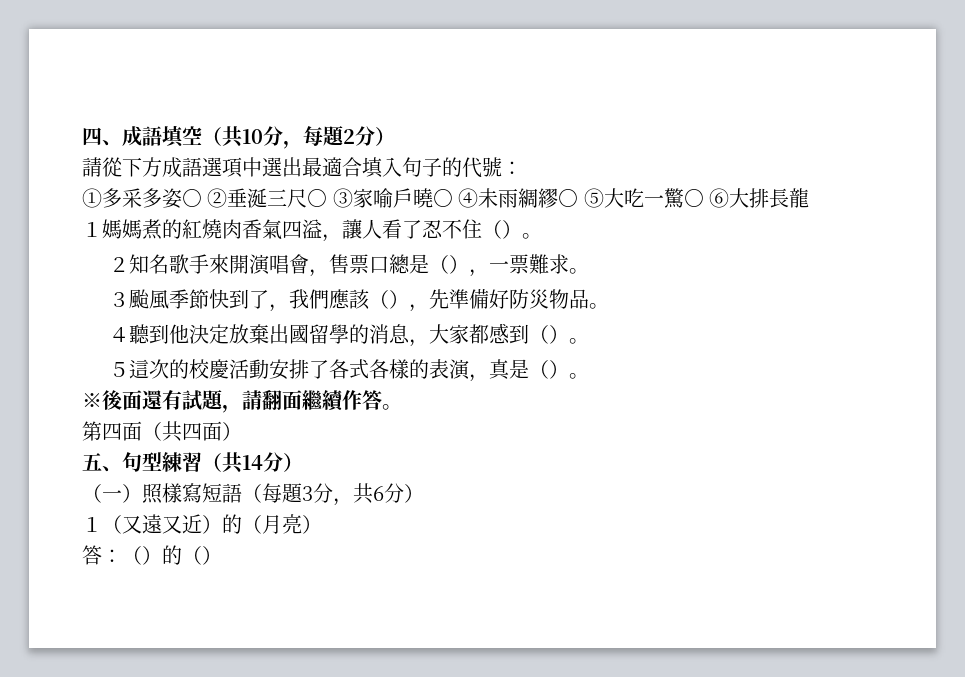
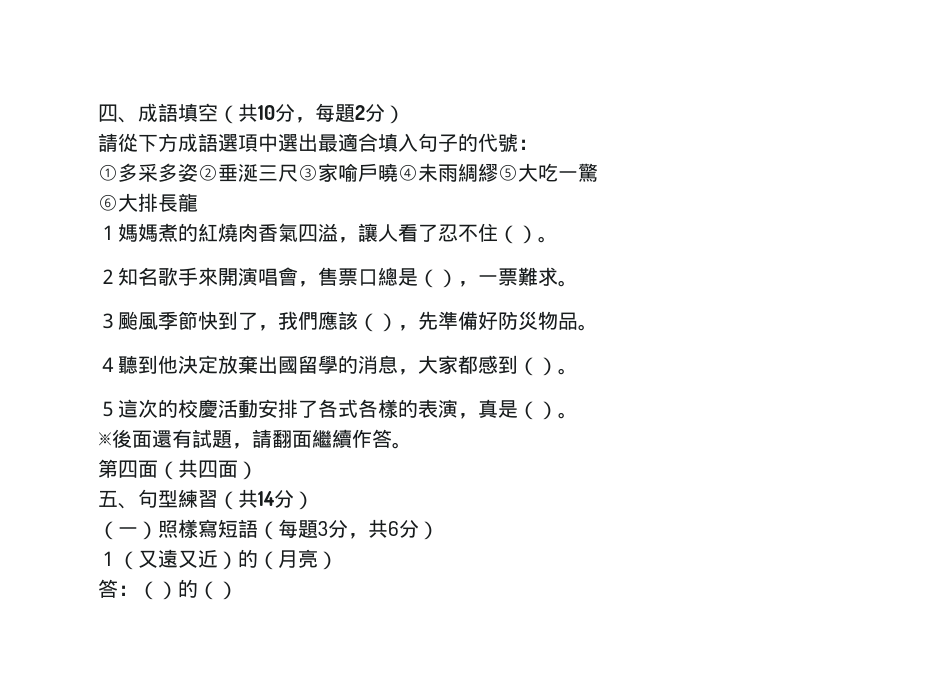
- ①多采多姿○ ②垂涎三尺○ ③家喻戶曉○ ④未雨綢繆○ ⑤大吃一驚○ ⑥大排長龍
+ ①多采多姿②垂涎三尺③家喻戶曉④未雨綢繆⑤大吃一驚
+ ⑥大排長龍

